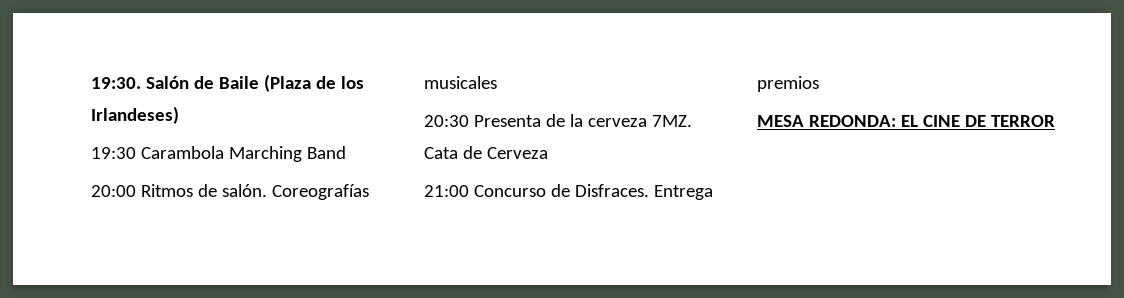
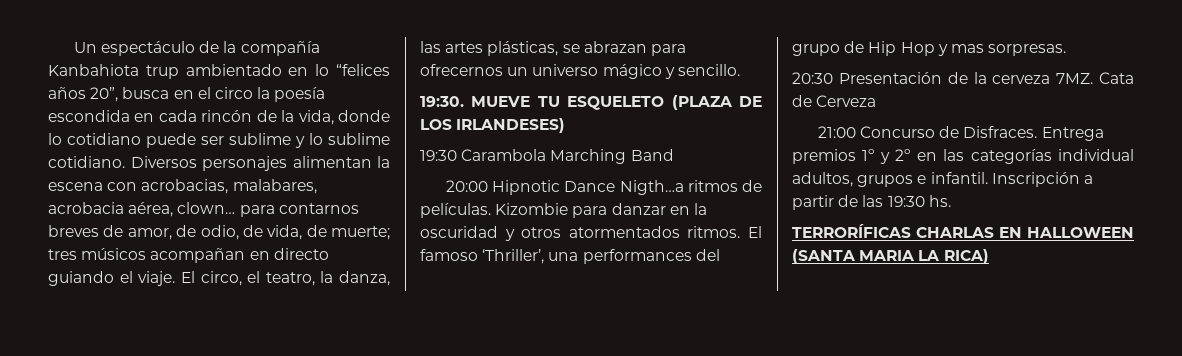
- 19:30. Salón de Baile (Plaza de los Irlandeses)
+ Un espectáculo de la compañía Kanbahiota trup ambientado en lo “felices años 20”, busca en el circo la poesía escondida en cada rincón de la vida, donde lo cotidiano puede ser sublime y lo sublime cotidiano. Diversos personajes alimentan la escena con acrobacias, malabares, acrobacia aérea, clown… para contarnos breves de amor, de odio, de vida, de muerte; tres músicos acompañan en directo guiando el viaje. El circo, el teatro, la danza, las artes plásticas, se abrazan para ofrecernos un universo mágico y sencillo.
+ 19:30. MUEVE TU ESQUELETO (PLAZA DE LOS IRLANDESES)
- 20:00 Ritmos de salón. Coreografías musicales
+ 20:00 Hipnotic Dance Nigth…a ritmos de películas. Kizombie para danzar en la oscuridad y otros atormentados ritmos. El famoso ‘Thriller’, una performances del grupo de Hip Hop y mas sorpresas.
- 20:30 Presenta de la cerveza 7MZ.
+ 20:30 Presentación de la cerveza 7MZ.
- Entrega premios
- MESA REDONDA: EL CINE DE TERROR
+ Entrega premios 1º y 2º en las categorías individual adultos, grupos e infantil. Inscripción a partir de las 19:30 hs.
+ TERRORÍFICAS CHARLAS EN HALLOWEEN (SANTA MARIA LA RICA)

